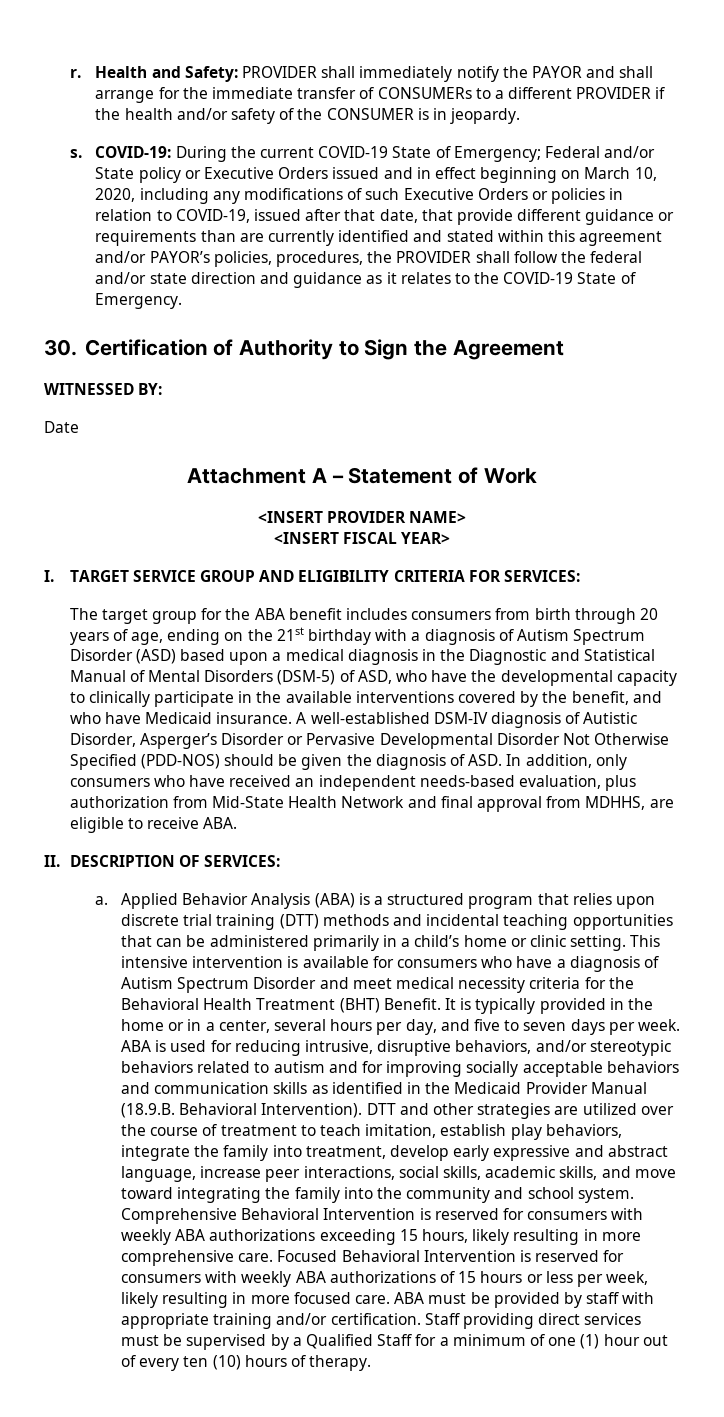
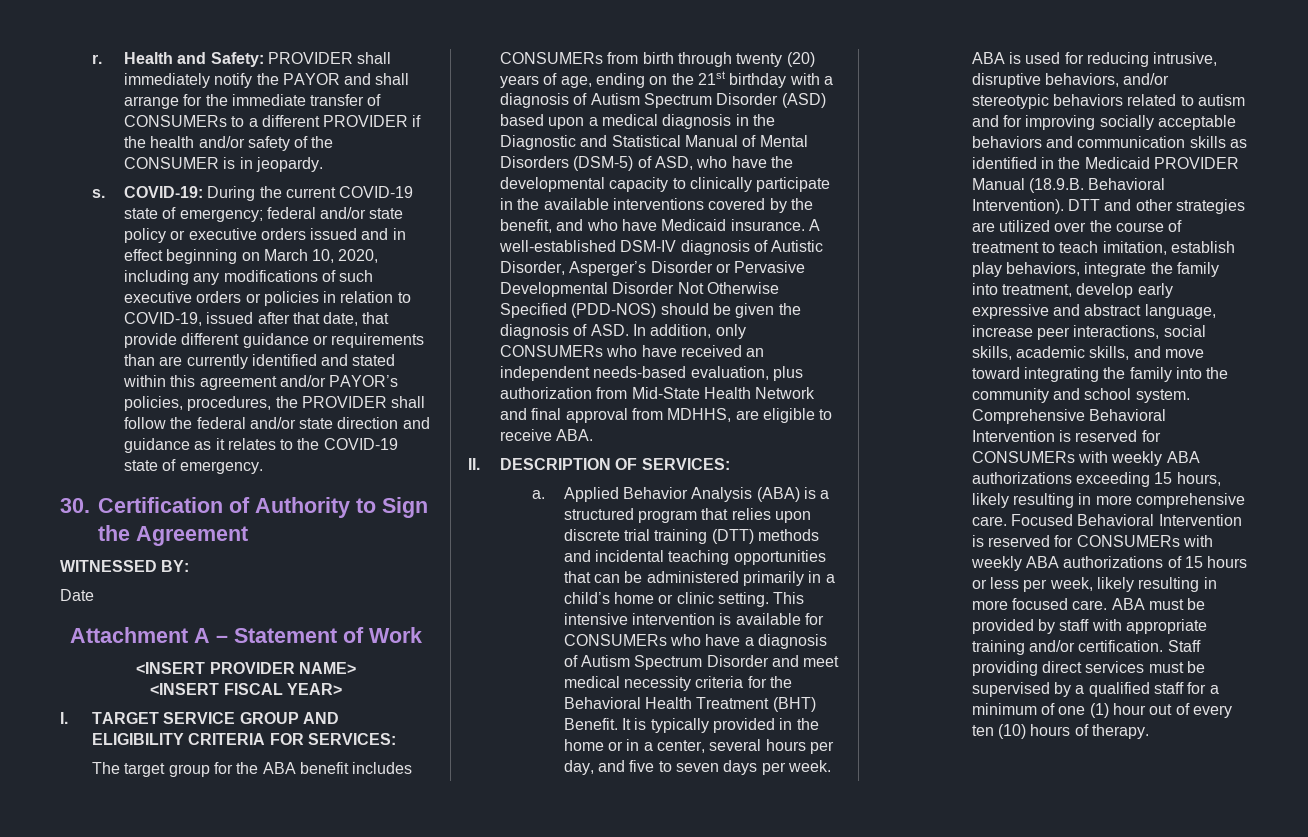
- During the current COVID-19 State of Emergency; Federal and/or State policy or Executive Orders issued and in effect beginning on March 10, 2020, including any modifications of such Executive Orders or policies in relation to COVID-19, issued after that date, that provide different guidance or requirements than are currently identified and stated within this agreement and/or PAYOR’s policies, procedures, the PROVIDER shall follow the federal and/or state direction and guidance as it relates to the COVID-19 State of Emergency.
+ During the current COVID-19 state of emergency; federal and/or state policy or executive orders issued and in effect beginning on March 10, 2020, including any modifications of such executive orders or policies in relation to COVID-19, issued after that date, that provide different guidance or requirements than are currently identified and stated within this agreement and/or PAYOR’s policies, procedures, the PROVIDER shall follow the federal and/or state direction and guidance as it relates to the COVID-19 state of emergency.
- The target group for the ABA benefit includes consumers from birth through 20 years of age, ending on the 21st birthday with a diagnosis of Autism Spectrum Disorder (ASD) based upon a medical diagnosis in the Diagnostic and Statistical Manual of Mental Disorders (DSM-5) of ASD, who have the developmental capacity to clinically participate in the available interventions covered by the benefit, and who have Medicaid insurance.
+ The target group for the ABA benefit includes CONSUMERs from birth through twenty (20) years of age, ending on the 21st birthday with a diagnosis of Autism Spectrum Disorder (ASD) based upon a medical diagnosis in the Diagnostic and Statistical Manual of Mental Disorders (DSM-5) of ASD, who have the developmental capacity to clinically participate in the available interventions covered by the benefit, and who have Medicaid insurance.
- A well-established DSM-IV diagnosis of Autistic Disorder, Asperger’s Disorder or Pervasive Developmental Disorder Not Otherwise Specified (PDD-NOS) should be given the diagnosis of ASD. In addition, only consumers who have received an independent needs-based evaluation, plus authorization from Mid-State Health Network and final approval from MDHHS, are eligible to receive ABA.
+ A well-established DSM-IV diagnosis of Autistic Disorder, Asperger’s Disorder or Pervasive Developmental Disorder Not Otherwise Specified (PDD-NOS) should be given the diagnosis of ASD. In addition, only CONSUMERs who have received an independent needs-based evaluation, plus authorization from Mid-State Health Network and final approval from MDHHS, are eligible to receive ABA.
- This intensive intervention is available for consumers who have a diagnosis of Autism Spectrum Disorder and meet medical necessity criteria for the Behavioral Health Treatment (BHT) Benefit.
+ This intensive intervention is available for CONSUMERs who have a diagnosis of Autism Spectrum Disorder and meet medical necessity criteria for the Behavioral Health Treatment (BHT) Benefit.
- ABA is used for reducing intrusive, disruptive behaviors, and/or stereotypic behaviors related to autism and for improving socially acceptable behaviors and communication skills as identified in the Medicaid Provider Manual (18.9.B. Behavioral Intervention).
+ ABA is used for reducing intrusive, disruptive behaviors, and/or stereotypic behaviors related to autism and for improving socially acceptable behaviors and communication skills as identified in the Medicaid PROVIDER Manual (18.9.B. Behavioral Intervention).
- Comprehensive Behavioral Intervention is reserved for consumers with weekly ABA authorizations exceeding 15 hours, likely resulting in more comprehensive care.
+ Comprehensive Behavioral Intervention is reserved for CONSUMERs with weekly ABA authorizations exceeding 15 hours, likely resulting in more comprehensive care.
- Focused Behavioral Intervention is reserved for consumers with weekly ABA authorizations of 15 hours or less per week, likely resulting in more focused care.
+ Focused Behavioral Intervention is reserved for CONSUMERs with weekly ABA authorizations of 15 hours or less per week, likely resulting in more focused care.
- Staff providing direct services must be supervised by a Qualified Staff for a minimum of one (1) hour out of every ten (10) hours of therapy.
+ Staff providing direct services must be supervised by a qualified staff for a minimum of one (1) hour out of every ten (10) hours of therapy.

